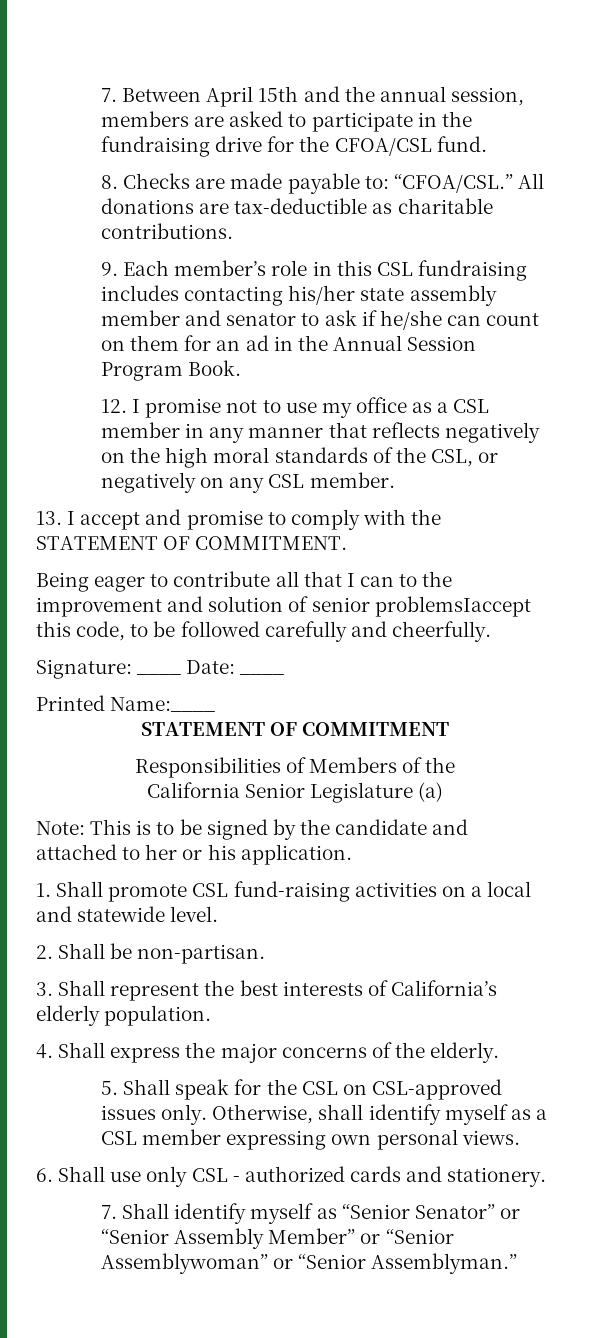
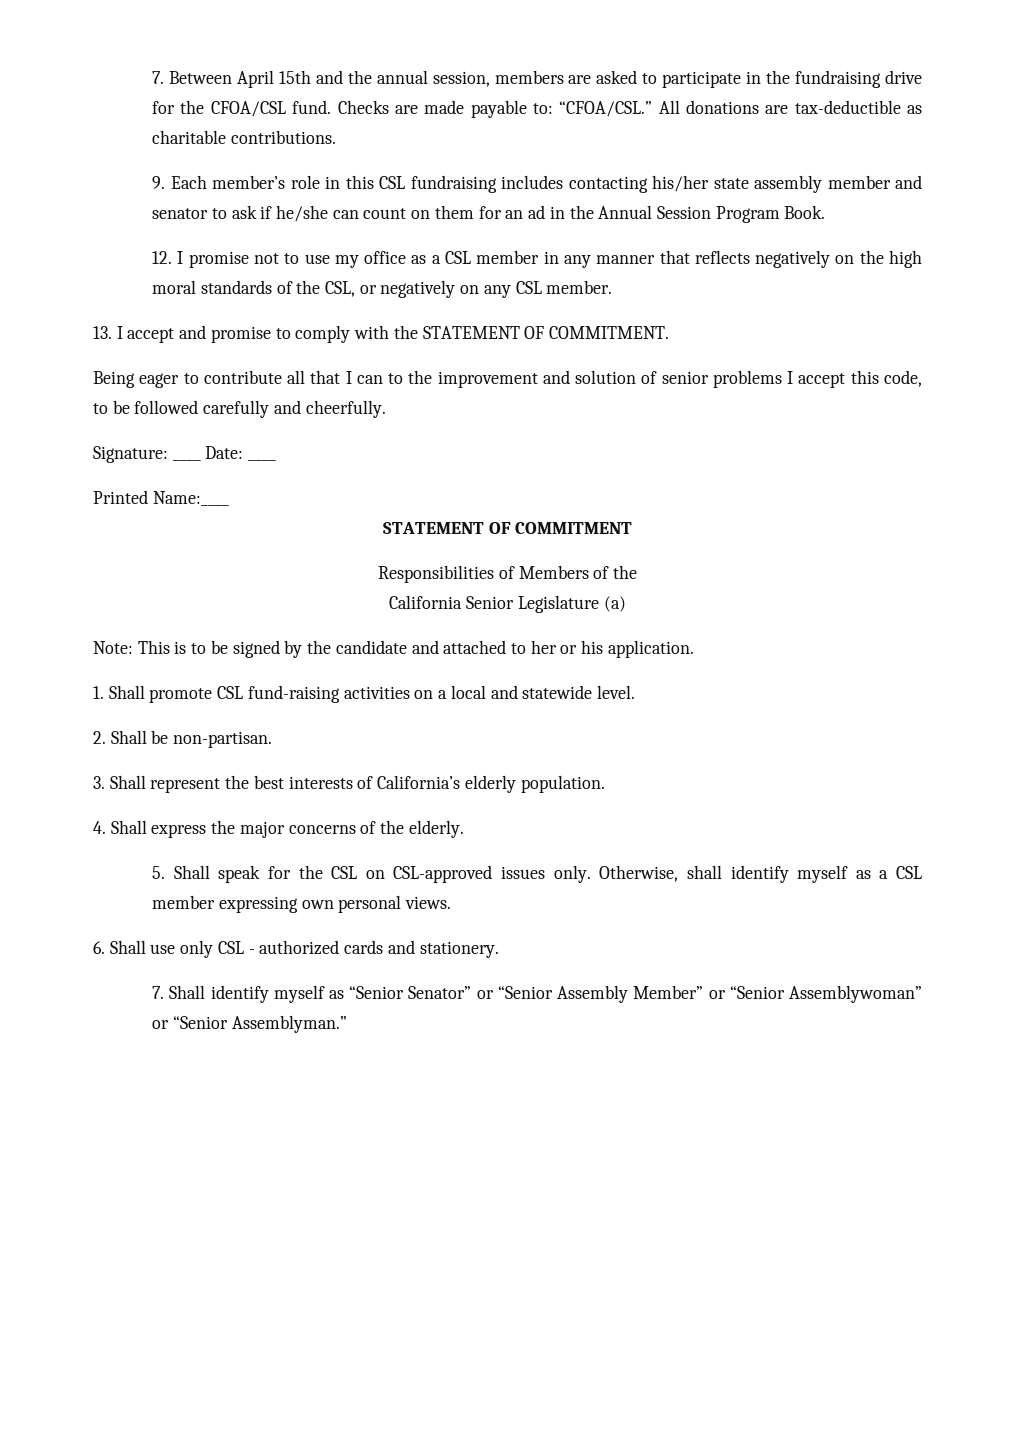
- 7. Between April 15th and the annual session, members are asked to participate in the fundraising drive for the CFOA/CSL fund.
- 8. Checks are made payable to: “CFOA/CSL.”
+ 7. Between April 15th and the annual session, members are asked to participate in the fundraising drive for the CFOA/CSL fund. Checks are made payable to: “CFOA/CSL.”
- Being eager to contribute all that I can to the improvement and solution of senior problemsIaccept this code, to be followed carefully and cheerfully.
+ Being eager to contribute all that I can to the improvement and solution of senior problems I accept this code, to be followed carefully and cheerfully.

